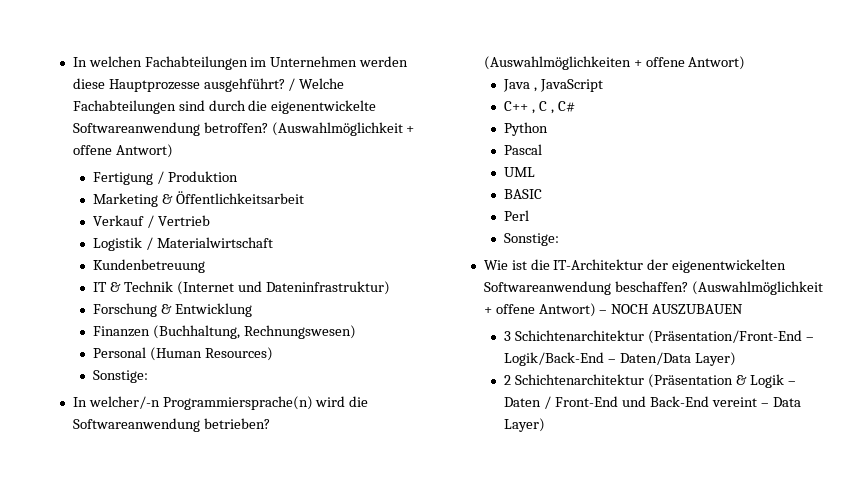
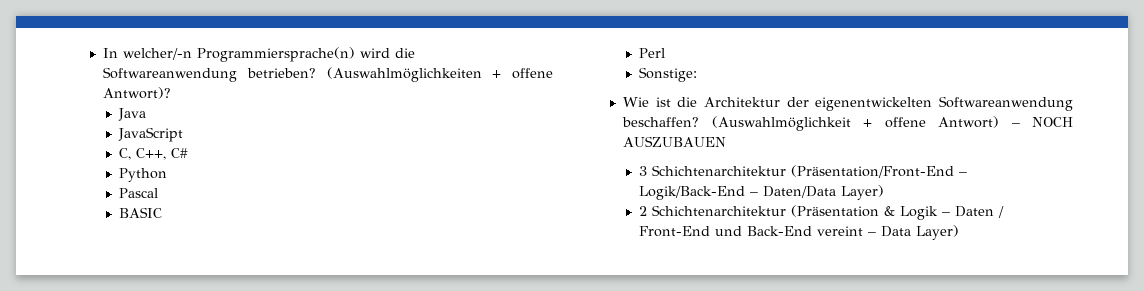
- In welchen Fachabteilungen im Unternehmen werden diese Hauptprozesse ausgehführt? / Welche Fachabteilungen sind durch die eigenentwickelte Softwareanwendung betroffen? (Auswahlmöglichkeit + offene Antwort)
- Fertigung / Produktion
- Marketing & Öffentlichkeitsarbeit
- Verkauf / Vertrieb
- Logistik / Materialwirtschaft
- Kundenbetreuung
- IT & Technik (Internet und Dateninfrastruktur)
- Forschung & Entwicklung
- Finanzen (Buchhaltung, Rechnungswesen)
- Personal (Human Resources)
- Sonstige:
- (Auswahlmöglichkeiten + offene Antwort)
+ (Auswahlmöglichkeiten + offene Antwort)?
- Java , JavaScript
+ Java
+ JavaScript
- C++ , C , C#
+ C, C++, C#
- UML
- Wie ist die IT-Architektur der eigenentwickelten Softwareanwendung beschaffen?
+ Wie ist die Architektur der eigenentwickelten Softwareanwendung beschaffen?

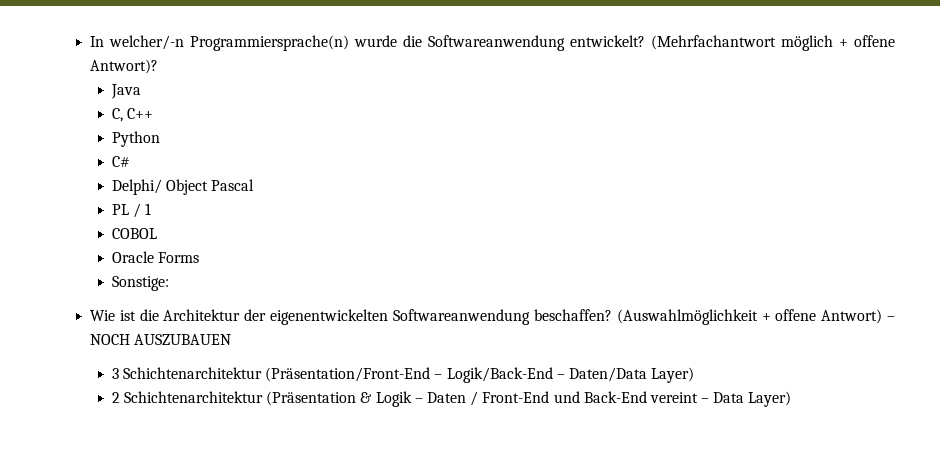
- In welcher/-n Programmiersprache(n) wird die Softwareanwendung betrieben? (Auswahlmöglichkeiten + offene Antwort)?
+ In welcher/-n Programmiersprache(n) wurde die Softwareanwendung entwickelt? (Mehrfachantwort möglich + offene Antwort)?
- JavaScript
- C, C++, C#
+ C, C++
- Pascal
- BASIC
- Perl
+ C#
+ Delphi/ Object Pascal
+ PL / 1
+ COBOL
+ Oracle Forms

